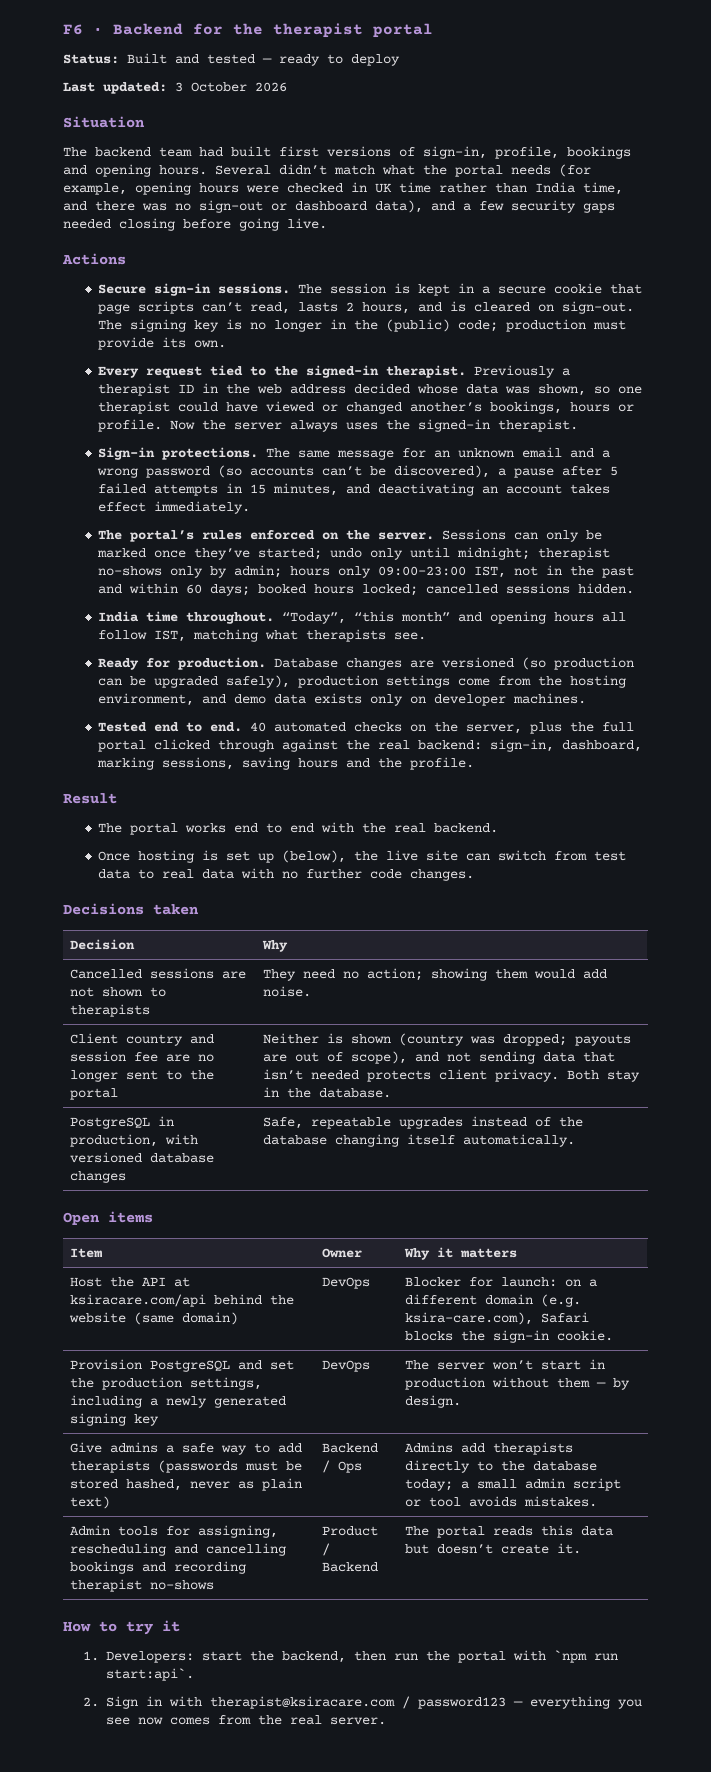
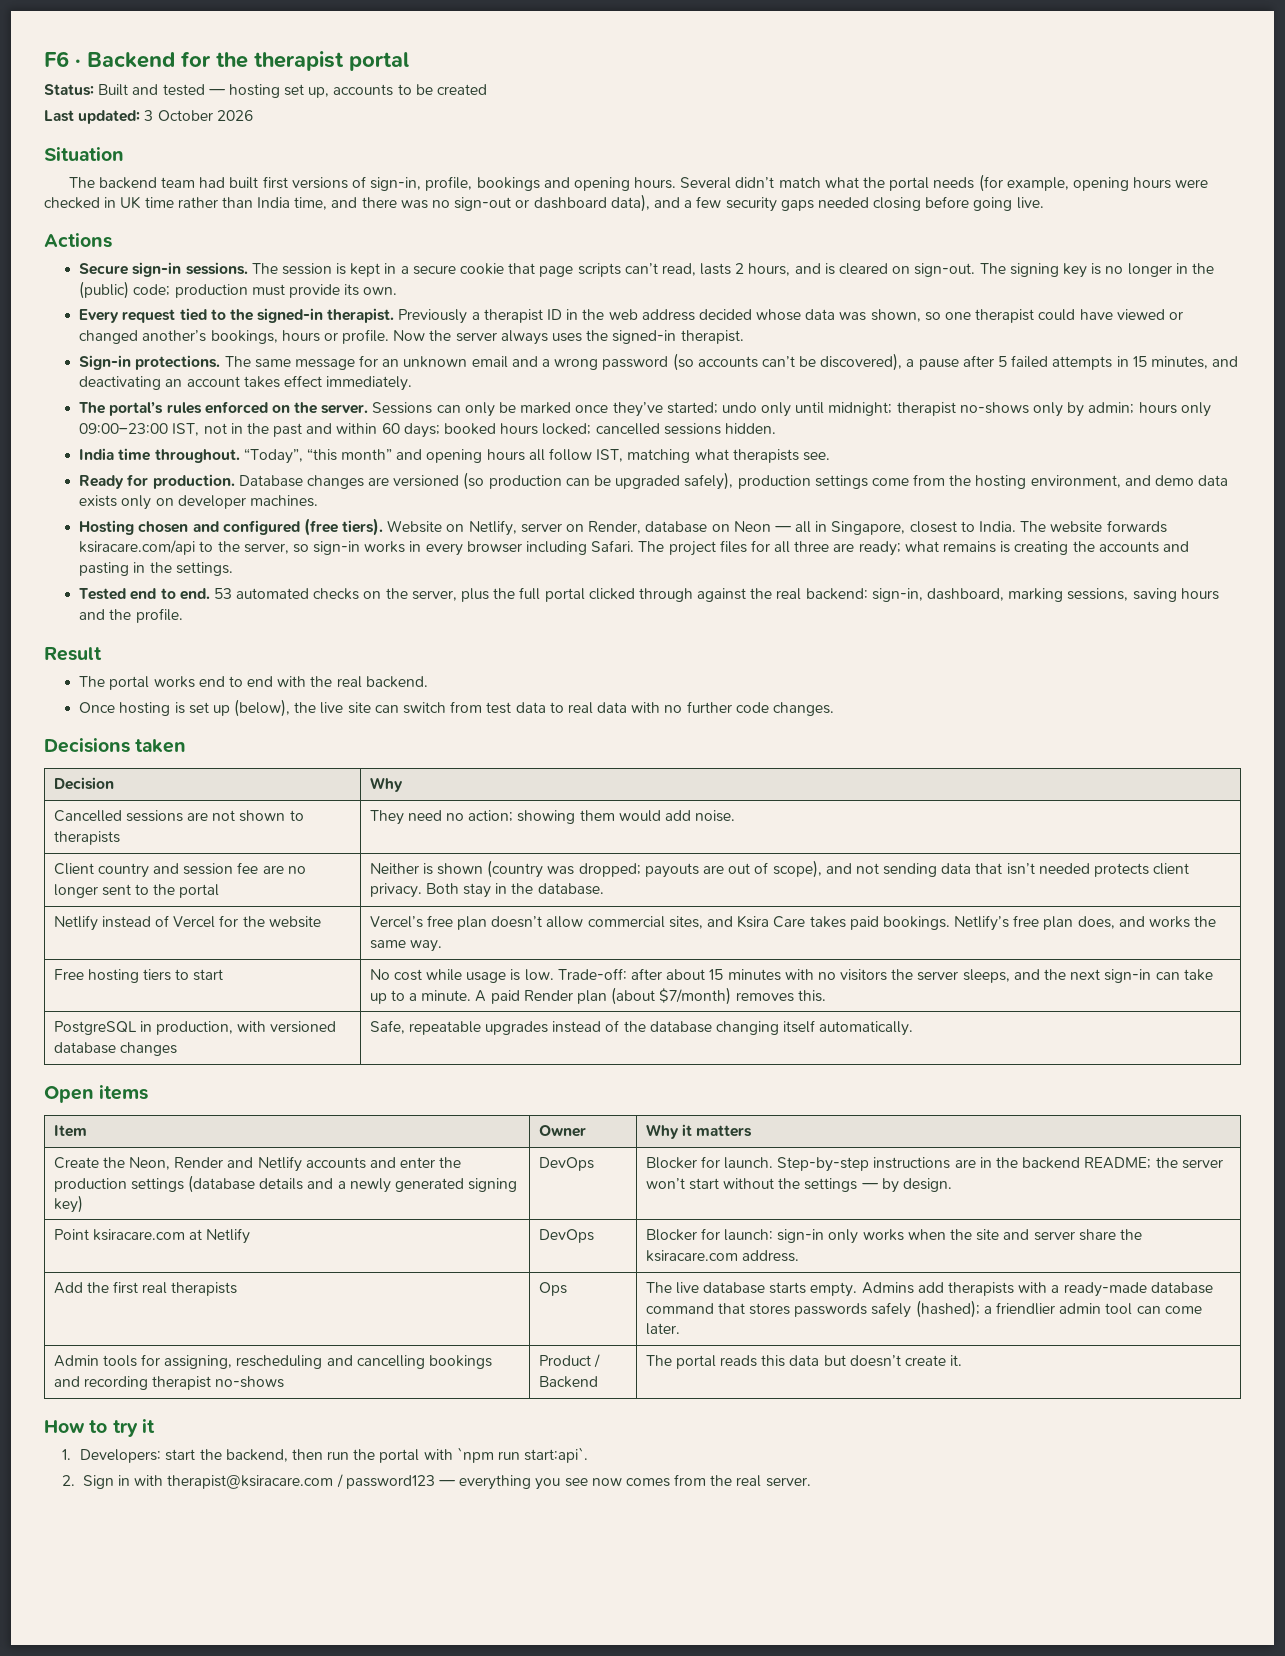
- Status: Built and tested — ready to deploy
+ Status: Built and tested — hosting set up, accounts to be created
+ Hosting chosen and configured (free tiers). Website on Netlify, server on Render, database on Neon — all in Singapore, closest to India. The website forwards ksiracare.com/api to the server, so sign-in works in every browser including Safari. The project files for all three are ready; what remains is creating the accounts and pasting in the settings.
- 40 automated checks on the server, plus the full portal clicked through against the real backend: sign-in, dashboard, marking sessions, saving hours and the profile.
+ 53 automated checks on the server, plus the full portal clicked through against the real backend: sign-in, dashboard, marking sessions, saving hours and the profile.
+ Netlify instead of Vercel for the website | Vercel’s free plan doesn’t allow commercial sites, and Ksira Care takes paid bookings. Netlify’s free plan does, and works the same way.
+ Free hosting tiers to start | No cost while usage is low. Trade-off: after about 15 minutes with no visitors the server sleeps, and the next sign-in can take up to a minute. A paid Render plan (about $7/month) removes this.
- Host the API at ksiracare.com/api behind the website (same domain) | DevOps | Blocker for launch: on a different domain (e.g. ksira-care.com), Safari blocks the sign-in cookie.
- Provision PostgreSQL and set the production settings, including a newly generated signing key | DevOps | The server won’t start in production without them — by design.
- Give admins a safe way to add therapists (passwords must be stored hashed, never as plain text) | Backend / Ops | Admins add therapists directly to the database today; a small admin script or tool avoids mistakes.
+ Create the Neon, Render and Netlify accounts and enter the production settings (database details and a newly generated signing key) | DevOps | Blocker for launch. Step-by-step instructions are in the backend README; the server won’t start without the settings — by design.
+ Point ksiracare.com at Netlify | DevOps | Blocker for launch: sign-in only works when the site and server share the ksiracare.com address.
+ Add the first real therapists | Ops | The live database starts empty. Admins add therapists with a ready-made database command that stores passwords safely (hashed); a friendlier admin tool can come later.

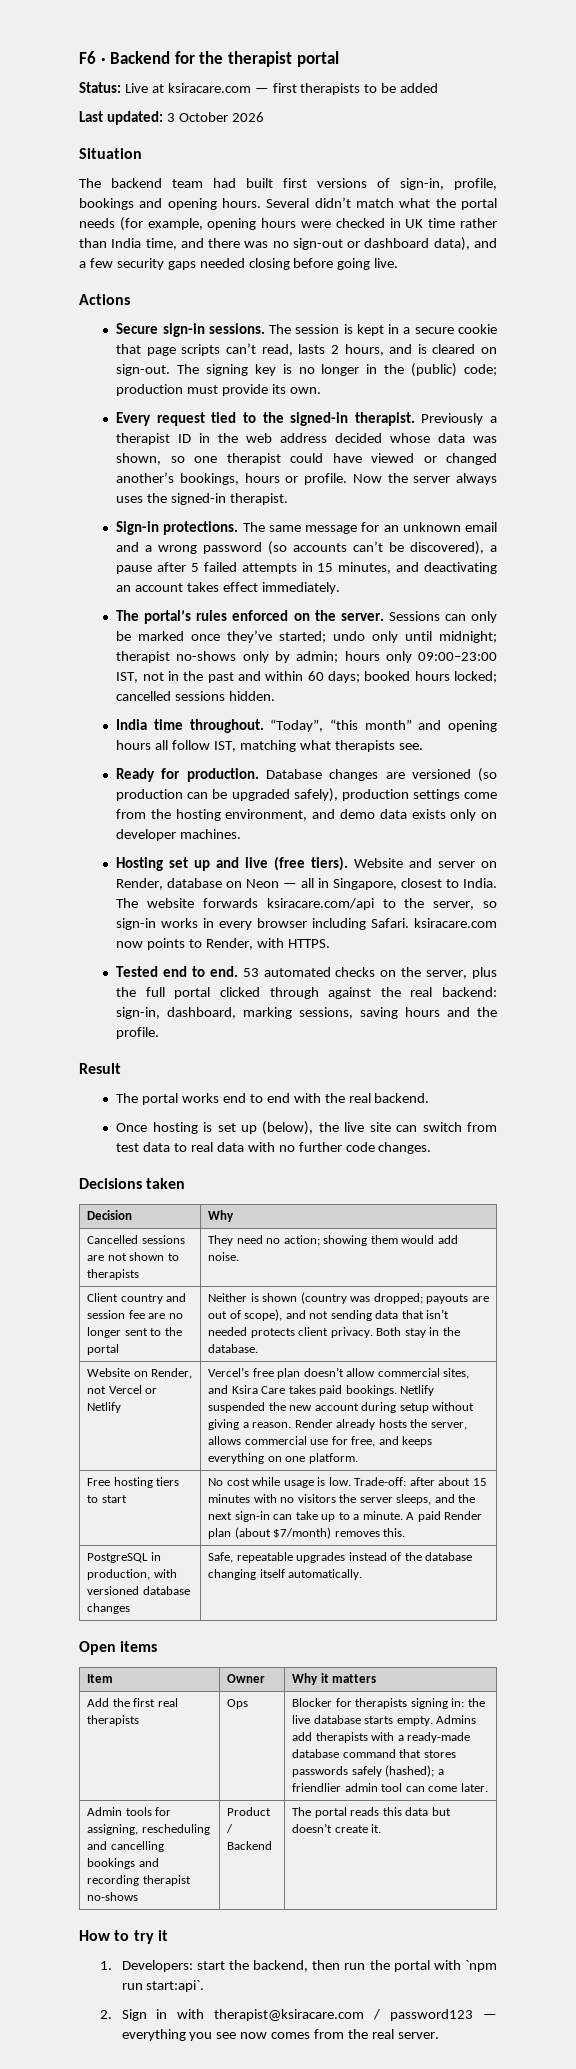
- Status: Built and tested — hosting set up, accounts to be created
+ Status: Live at ksiracare.com — first therapists to be added
- Hosting chosen and configured (free tiers).
+ Hosting set up and live (free tiers).
- Website on Netlify, server on Render, database on Neon — all in Singapore, closest to India.
+ Website and server on Render, database on Neon — all in Singapore, closest to India.
- The website forwards ksiracare.com/api to the server, so sign-in works in every browser including Safari. The project files for all three are ready; what remains is creating the accounts and pasting in the settings.
+ The website forwards ksiracare.com/api to the server, so sign-in works in every browser including Safari. ksiracare.com now points to Render, with HTTPS.
- Netlify instead of Vercel for the website
+ Website on Render, not Vercel or Netlify
- Netlify’s free plan does, and works the same way.
+ Netlify suspended the new account during setup without giving a reason. Render already hosts the server, allows commercial use for free, and keeps everything on one platform.
- Create the Neon, Render and Netlify accounts and enter the production settings (database details and a newly generated signing key) | DevOps | Blocker for launch. Step-by-step instructions are in the backend README; the server won’t start without the settings — by design.
- Point ksiracare.com at Netlify | DevOps | Blocker for launch: sign-in only works when the site and server share the ksiracare.com address.
- Add the first real therapists | Ops | The live database starts empty. Admins add therapists with a ready-made database command that stores passwords safely (hashed); a friendlier admin tool can come later.
+ Add the first real therapists | Ops | Blocker for therapists signing in: the live database starts empty. Admins add therapists with a ready-made database command that stores passwords safely (hashed); a friendlier admin tool can come later.

